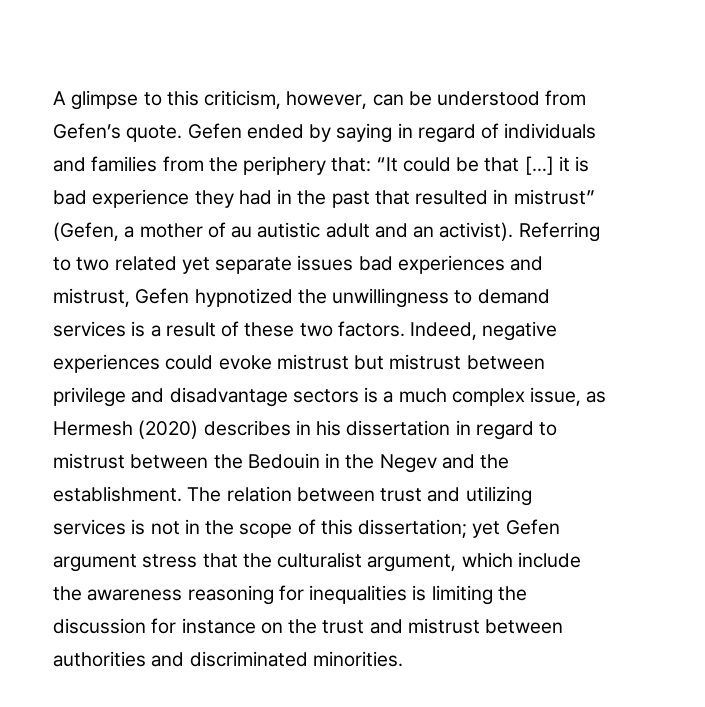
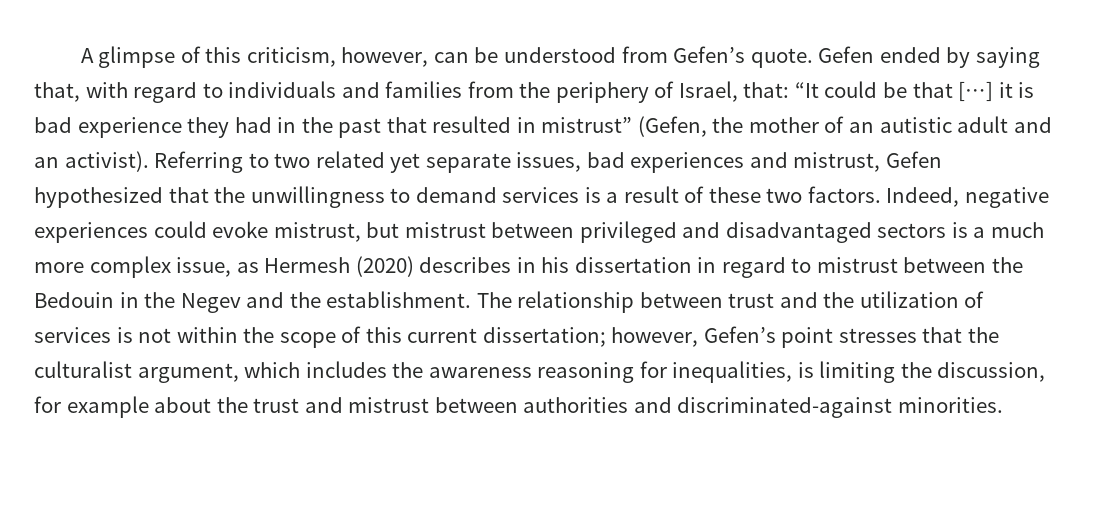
- A glimpse to this criticism, however, can be understood from Gefen’s quote.
+ A glimpse of this criticism, however, can be understood from Gefen’s quote.
- Gefen ended by saying in regard of individuals and families from the periphery that: “It could be that […] it is bad experience they had in the past that resulted in mistrust” (Gefen, a mother of au autistic adult and an activist).
+ Gefen ended by saying that, with regard to individuals and families from the periphery of Israel, that: “It could be that […] it is bad experience they had in the past that resulted in mistrust” (Gefen, the mother of an autistic adult and an activist).
- Referring to two related yet separate issues bad experiences and mistrust, Gefen hypnotized the unwillingness to demand services is a result of these two factors.
+ Referring to two related yet separate issues, bad experiences and mistrust, Gefen hypothesized that the unwillingness to demand services is a result of these two factors.
- Indeed, negative experiences could evoke mistrust but mistrust between privilege and disadvantage sectors is a much complex issue, as Hermesh (2020) describes in his dissertation in regard to mistrust between the Bedouin in the Negev and the establishment.
+ Indeed, negative experiences could evoke mistrust, but mistrust between privileged and disadvantaged sectors is a much more complex issue, as Hermesh (2020) describes in his dissertation in regard to mistrust between the Bedouin in the Negev and the establishment.
- The relation between trust and utilizing services is not in the scope of this dissertation; yet Gefen argument stress that the culturalist argument, which include the awareness reasoning for inequalities is limiting the discussion for instance on the trust and mistrust between authorities and discriminated minorities.
+ The relationship between trust and the utilization of services is not within the scope of this current dissertation; however, Gefen’s point stresses that the culturalist argument, which includes the awareness reasoning for inequalities, is limiting the discussion, for example about the trust and mistrust between authorities and discriminated-against minorities.

